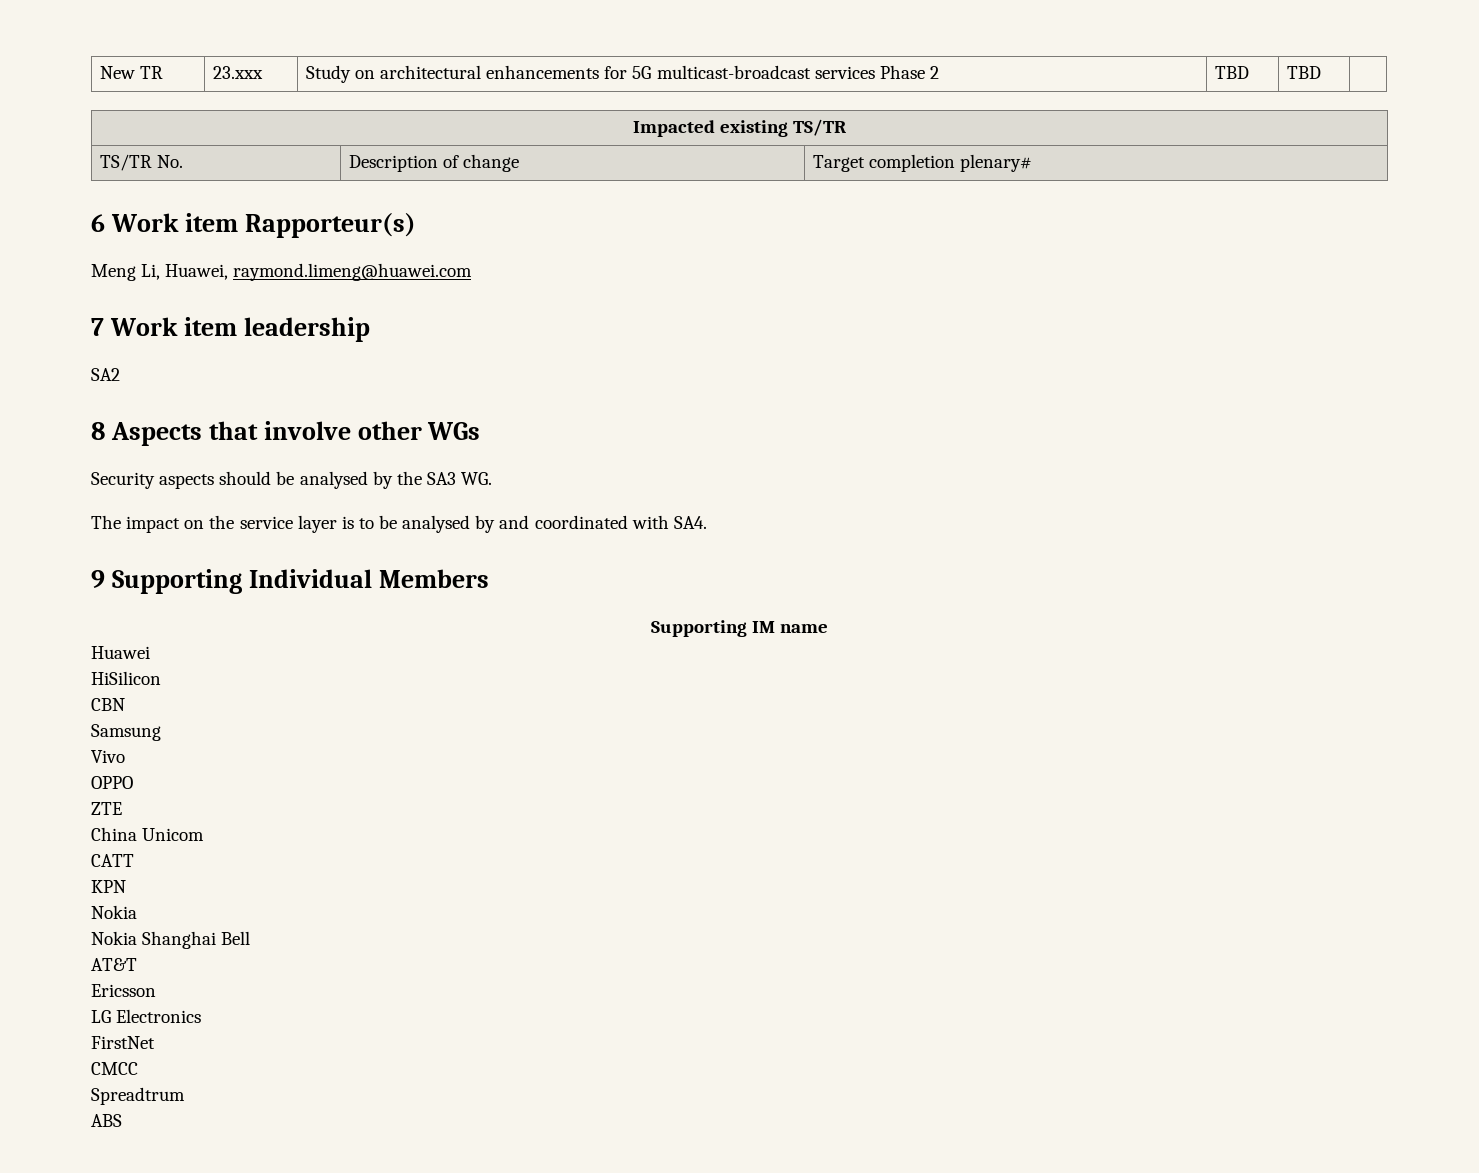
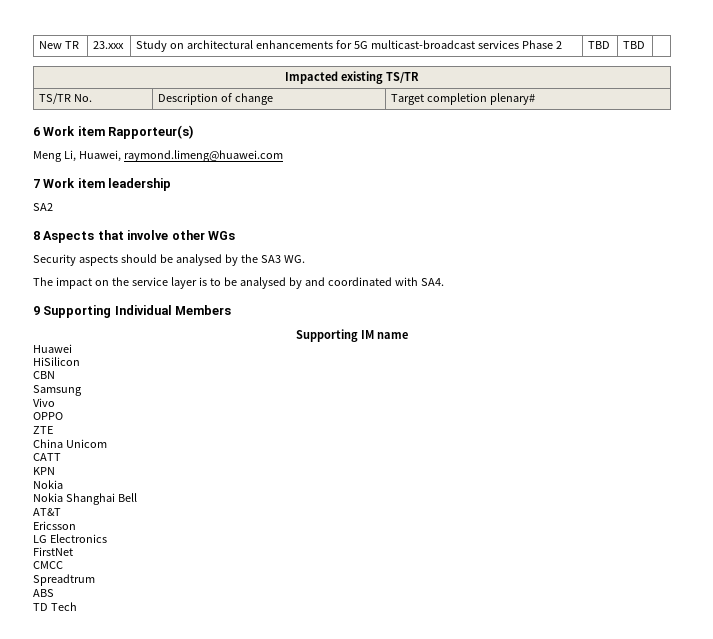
+ TD Tech

